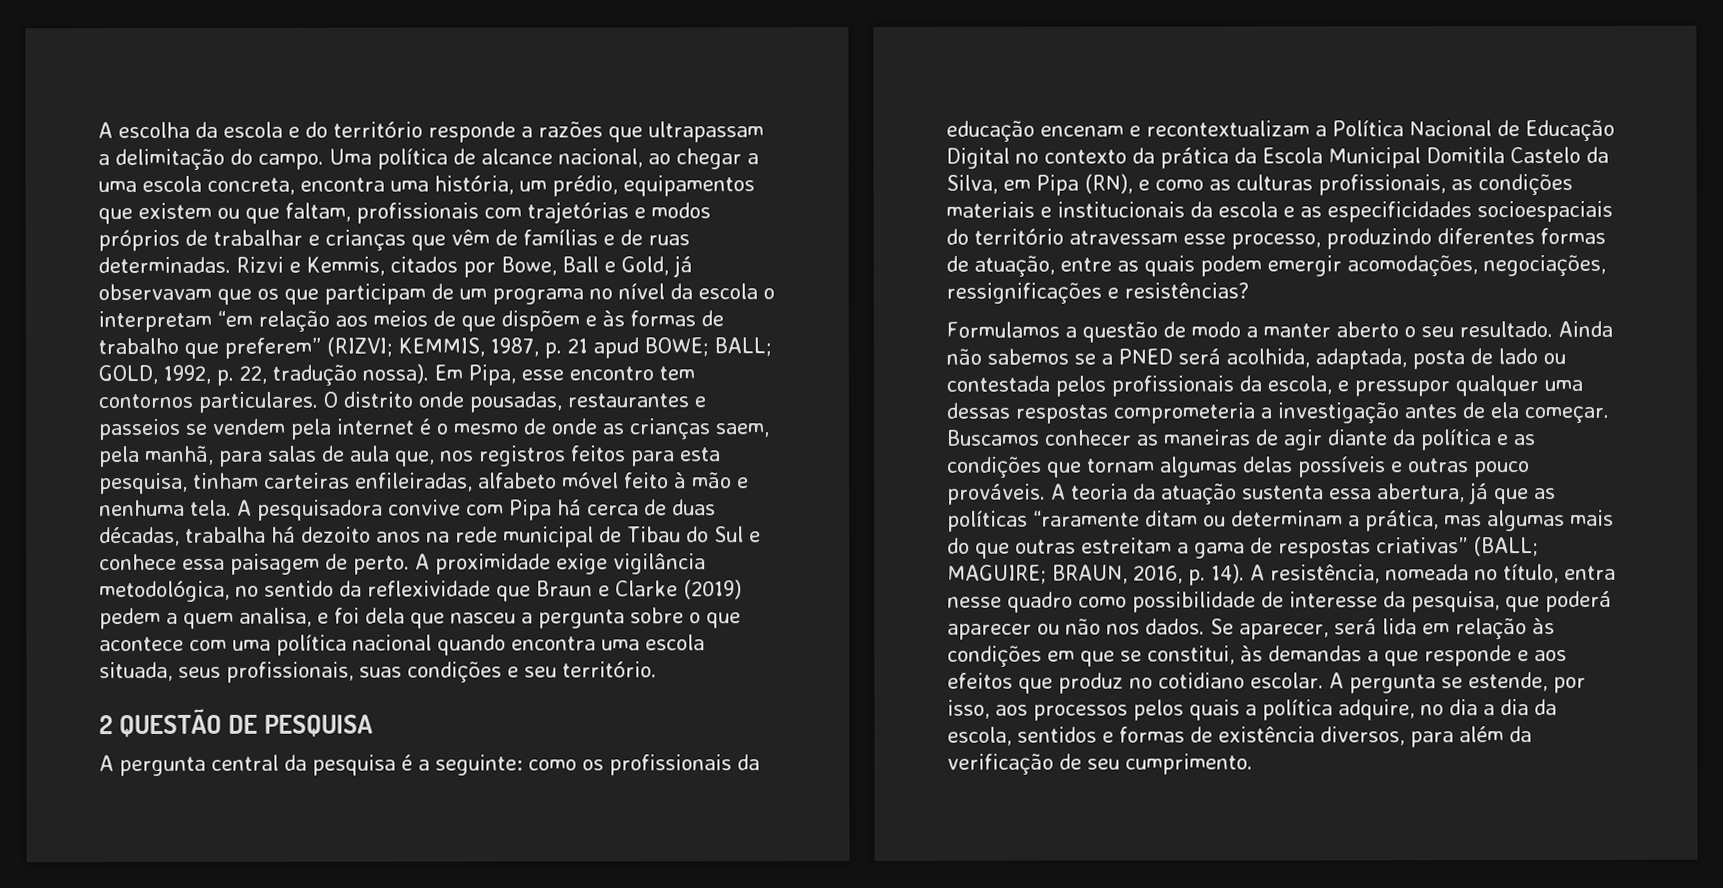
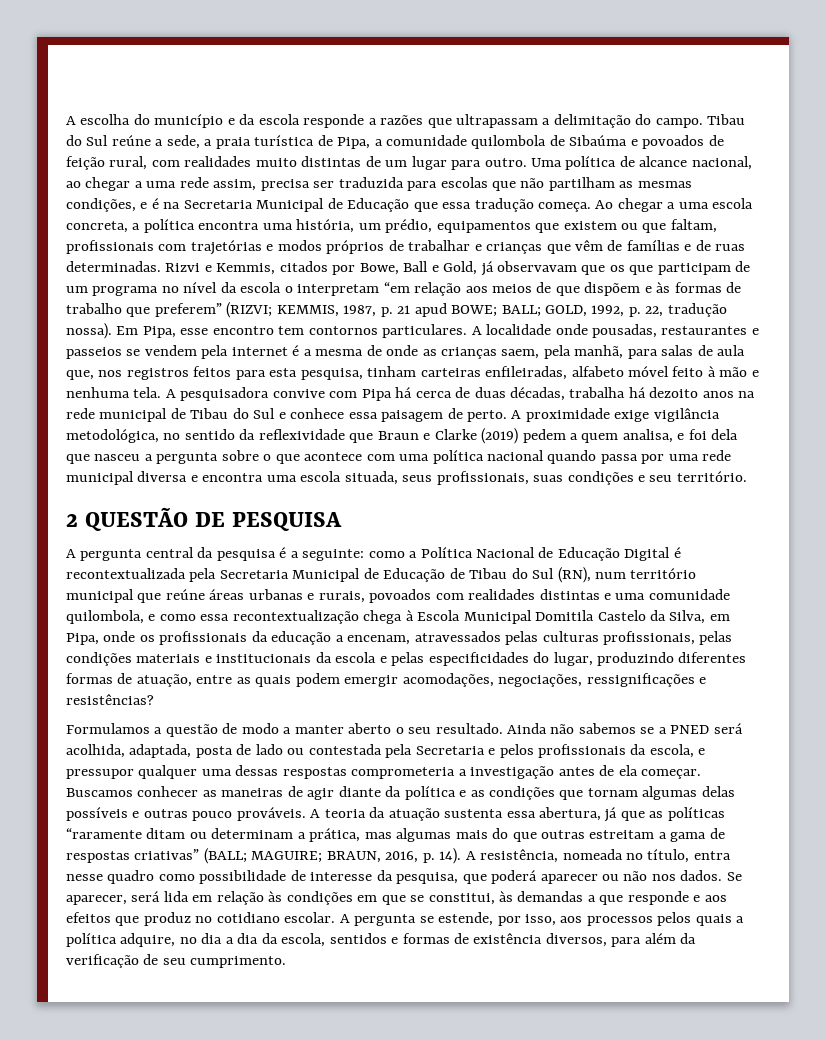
- A escolha da escola e do território responde a razões que ultrapassam a delimitação do campo.
+ A escolha do município e da escola responde a razões que ultrapassam a delimitação do campo.
+ Tibau do Sul reúne a sede, a praia turística de Pipa, a comunidade quilombola de Sibaúma e povoados de feição rural, com realidades muito distintas de um lugar para outro.
- Uma política de alcance nacional, ao chegar a uma escola concreta, encontra uma história, um prédio, equipamentos que existem ou que faltam, profissionais com trajetórias e modos próprios de trabalhar e crianças que vêm de famílias e de ruas determinadas.
+ Uma política de alcance nacional, ao chegar a uma rede assim, precisa ser traduzida para escolas que não partilham as mesmas condições, e é na Secretaria Municipal de Educação que essa tradução começa. Ao chegar a uma escola concreta, a política encontra uma história, um prédio, equipamentos que existem ou que faltam, profissionais com trajetórias e modos próprios de trabalhar e crianças que vêm de famílias e de ruas determinadas.
- O distrito onde pousadas, restaurantes e passeios se vendem pela internet é o mesmo de onde as crianças saem, pela manhã, para salas de aula que, nos registros feitos para esta pesquisa, tinham carteiras enfileiradas, alfabeto móvel feito à mão e nenhuma tela.
+ A localidade onde pousadas, restaurantes e passeios se vendem pela internet é a mesma de onde as crianças saem, pela manhã, para salas de aula que, nos registros feitos para esta pesquisa, tinham carteiras enfileiradas, alfabeto móvel feito à mão e nenhuma tela.
- A proximidade exige vigilância metodológica, no sentido da reflexividade que Braun e Clarke (2019) pedem a quem analisa, e foi dela que nasceu a pergunta sobre o que acontece com uma política nacional quando encontra uma escola situada, seus profissionais, suas condições e seu território.
+ A proximidade exige vigilância metodológica, no sentido da reflexividade que Braun e Clarke (2019) pedem a quem analisa, e foi dela que nasceu a pergunta sobre o que acontece com uma política nacional quando passa por uma rede municipal diversa e encontra uma escola situada, seus profissionais, suas condições e seu território.
- A pergunta central da pesquisa é a seguinte: como os profissionais da educação encenam e recontextualizam a Política Nacional de Educação Digital no contexto da prática da Escola Municipal Domitila Castelo da Silva, em Pipa (RN), e como as culturas profissionais, as condições materiais e institucionais da escola e as especificidades socioespaciais do território atravessam esse processo, produzindo diferentes formas de atuação, entre as quais podem emergir acomodações, negociações, ressignificações e resistências?
+ A pergunta central da pesquisa é a seguinte: como a Política Nacional de Educação Digital é recontextualizada pela Secretaria Municipal de Educação de Tibau do Sul (RN), num território municipal que reúne áreas urbanas e rurais, povoados com realidades distintas e uma comunidade quilombola, e como essa recontextualização chega à Escola Municipal Domitila Castelo da Silva, em Pipa, onde os profissionais da educação a encenam, atravessados pelas culturas profissionais, pelas condições materiais e institucionais da escola e pelas especificidades do lugar, produzindo diferentes formas de atuação, entre as quais podem emergir acomodações, negociações, ressignificações e resistências?
- Ainda não sabemos se a PNED será acolhida, adaptada, posta de lado ou contestada pelos profissionais da escola, e pressupor qualquer uma dessas respostas comprometeria a investigação antes de ela começar.
+ Ainda não sabemos se a PNED será acolhida, adaptada, posta de lado ou contestada pela Secretaria e pelos profissionais da escola, e pressupor qualquer uma dessas respostas comprometeria a investigação antes de ela começar.

